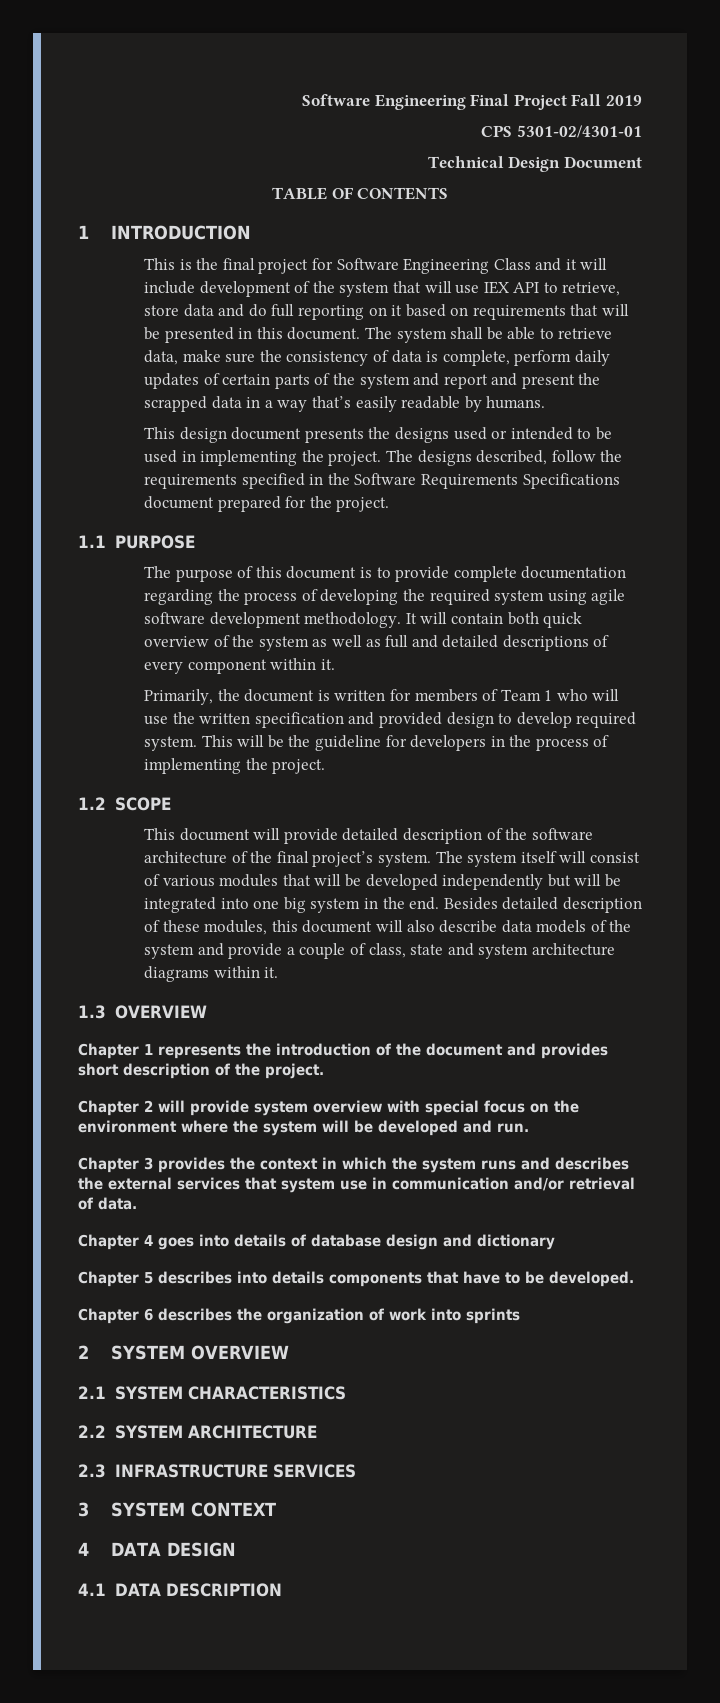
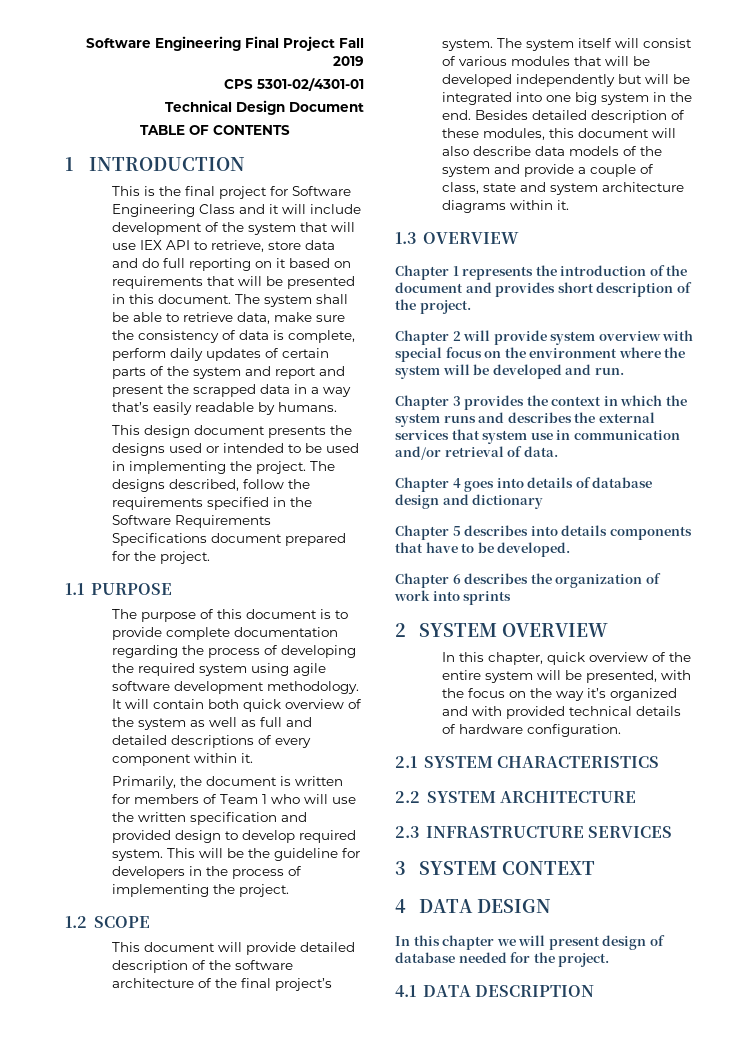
+ In this chapter, quick overview of the entire system will be presented, with the focus on the way it’s organized and with provided technical details of hardware configuration.
+ In this chapter we will present design of database needed for the project.

